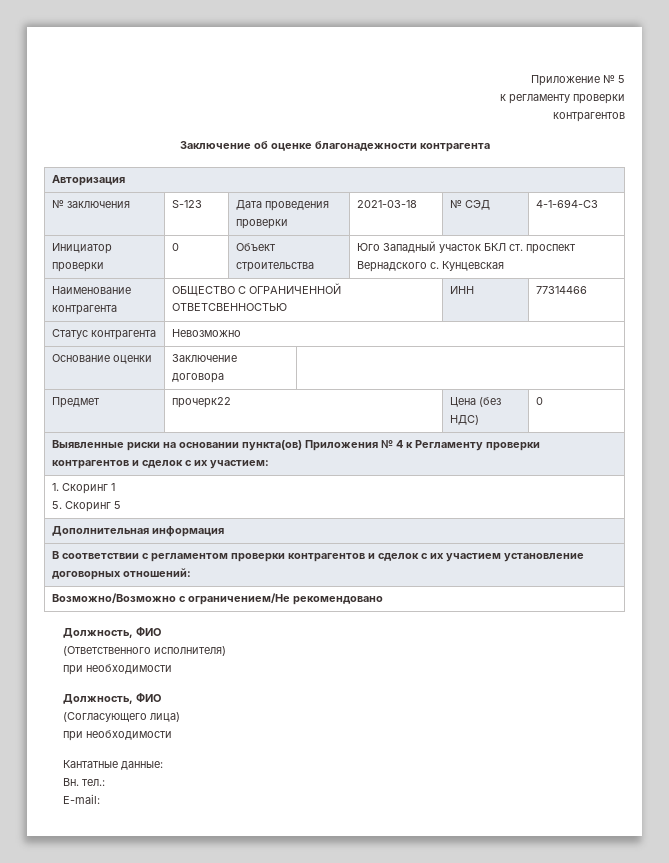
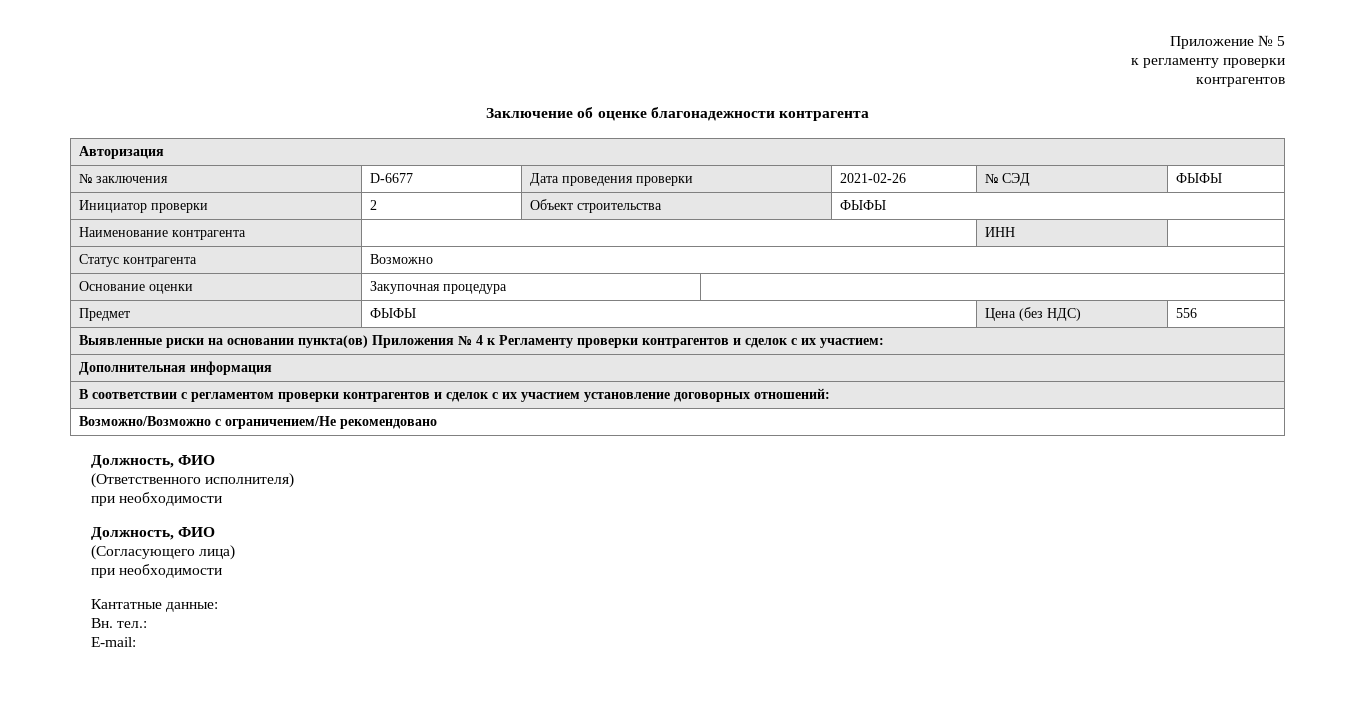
- № заключения | S-123 | Дата проведения проверки | 2021-03-18 | № СЭД | 4-1-694-СЗ
+ № заключения | D-6677 | Дата проведения проверки | 2021-02-26 | № СЭД | ФЫФЫ
- Инициатор проверки | 0 | Объект строительства | Юго Западный участок БКЛ ст. проспект Вернадского с. Кунцевская
- Наименование контрагента | ОБЩЕСТВО С ОГРАНИЧЕННОЙ ОТВЕТСВЕННОСТЬЮ | ИНН | 77314466
+ Инициатор проверки | 2 | Объект строительства | ФЫФЫ
+ Наименование контрагента | | ИНН |
- Статус контрагента | Невозможно
+ Статус контрагента | Возможно
- Основание оценки | Заключение договора |
+ Основание оценки | Закупочная процедура |
- Предмет | прочерк22 | Цена (без НДС) | 0
+ Предмет | ФЫФЫ | Цена (без НДС) | 556
- 1. Скоринг 1
- 5. Скоринг 5

